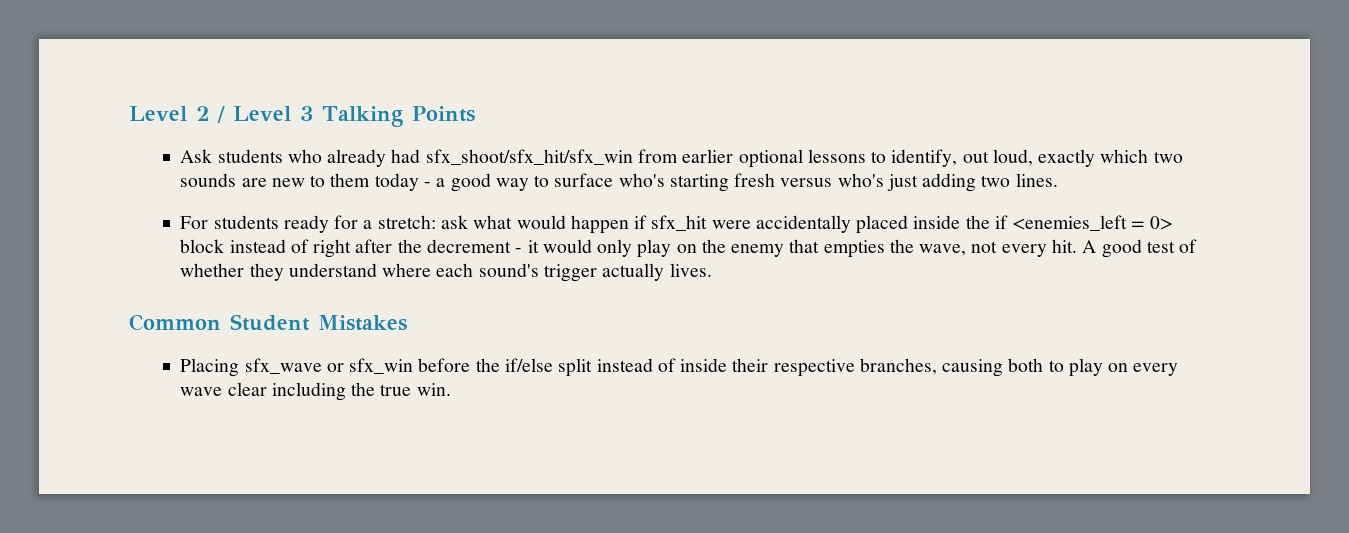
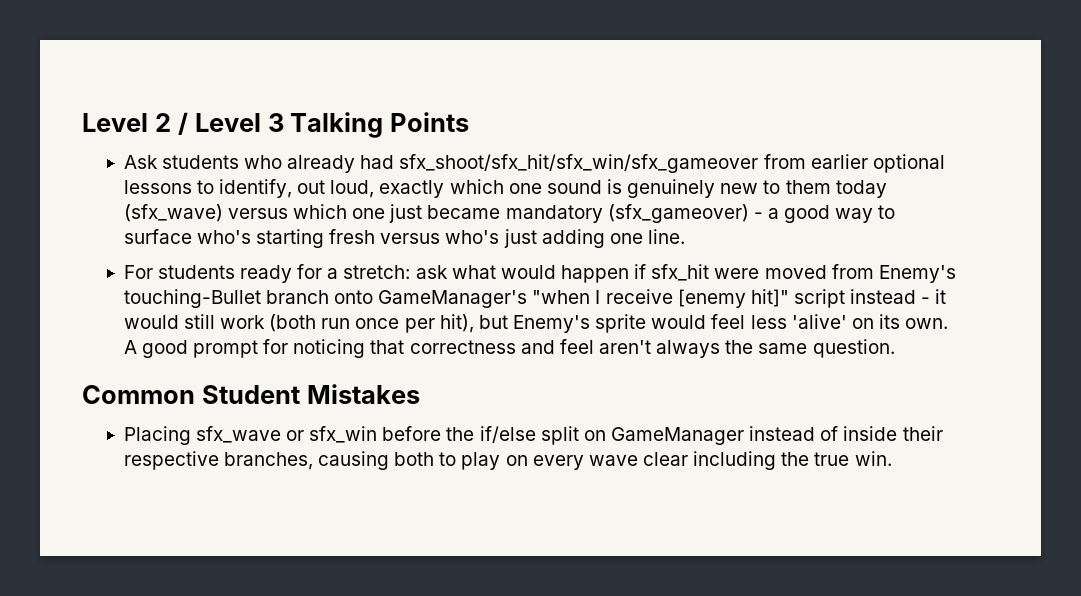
- Ask students who already had sfx_shoot/sfx_hit/sfx_win from earlier optional lessons to identify, out loud, exactly which two sounds are new to them today - a good way to surface who's starting fresh versus who's just adding two lines.
+ Ask students who already had sfx_shoot/sfx_hit/sfx_win/sfx_gameover from earlier optional lessons to identify, out loud, exactly which one sound is genuinely new to them today (sfx_wave) versus which one just became mandatory (sfx_gameover) - a good way to surface who's starting fresh versus who's just adding one line.
- For students ready for a stretch: ask what would happen if sfx_hit were accidentally placed inside the if <enemies_left = 0> block instead of right after the decrement - it would only play on the enemy that empties the wave, not every hit. A good test of whether they understand where each sound's trigger actually lives.
+ For students ready for a stretch: ask what would happen if sfx_hit were moved from Enemy's touching-Bullet branch onto GameManager's "when I receive [enemy hit]" script instead - it would still work (both run once per hit), but Enemy's sprite would feel less 'alive' on its own. A good prompt for noticing that correctness and feel aren't always the same question.
- Placing sfx_wave or sfx_win before the if/else split instead of inside their respective branches, causing both to play on every wave clear including the true win.
+ Placing sfx_wave or sfx_win before the if/else split on GameManager instead of inside their respective branches, causing both to play on every wave clear including the true win.

